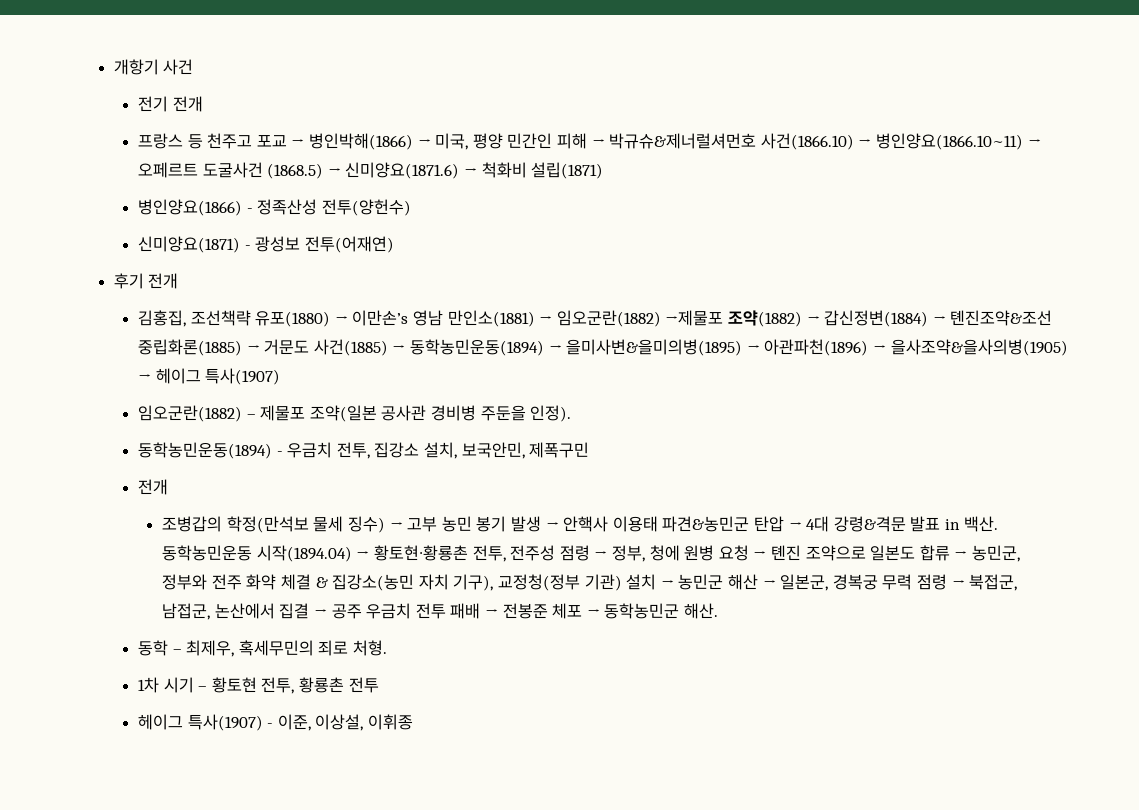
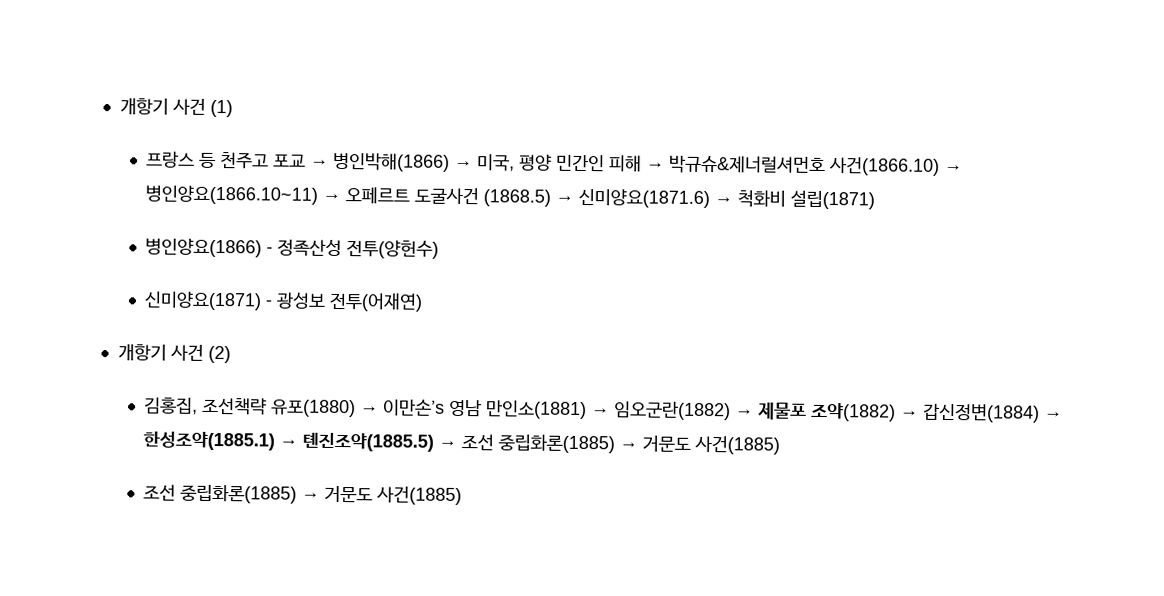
- 개항기 사건
- 전기 전개
+ 개항기 사건 (1)
- 후기 전개
+ 개항기 사건 (2)
- 김홍집, 조선책략 유포(1880) → 이만손’s 영남 만인소(1881) → 임오군란(1882) →제물포 조약(1882) → 갑신정변(1884) → 톈진조약&조선 중립화론(1885) → 거문도 사건(1885) → 동학농민운동(1894) → 을미사변&을미의병(1895) → 아관파천(1896) → 을사조약&을사의병(1905) → 헤이그 특사(1907)
- 임오군란(1882) – 제물포 조약(일본 공사관 경비병 주둔을 인정).
- 동학농민운동(1894) - 우금치 전투, 집강소 설치, 보국안민, 제폭구민
- 전개
- 조병갑의 학정(만석보 물세 징수) → 고부 농민 봉기 발생 → 안핵사 이용태 파견&농민군 탄압 → 4대 강령&격문 발표 in 백산. 동학농민운동 시작(1894.04) → 황토현∙황룡촌 전투, 전주성 점령 → 정부, 청에 원병 요청 → 톈진 조약으로 일본도 합류 → 농민군, 정부와 전주 화약 체결 & 집강소(농민 자치 기구), 교정청(정부 기관) 설치 → 농민군 해산 → 일본군, 경복궁 무력 점령 → 북접군, 남접군, 논산에서 집결 → 공주 우금치 전투 패배 → 전봉준 체포 → 동학농민군 해산.
- 동학 – 최제우, 혹세무민의 죄로 처형.
- 1차 시기 – 황토현 전투, 황룡촌 전투
- 헤이그 특사(1907) - 이준, 이상설, 이휘종
+ 김홍집, 조선책략 유포(1880) → 이만손’s 영남 만인소(1881) → 임오군란(1882) → 제물포 조약(1882) → 갑신정변(1884) → 한성조약(1885.1) → 톈진조약(1885.5) → 조선 중립화론(1885) → 거문도 사건(1885)
+ 조선 중립화론(1885) → 거문도 사건(1885)

